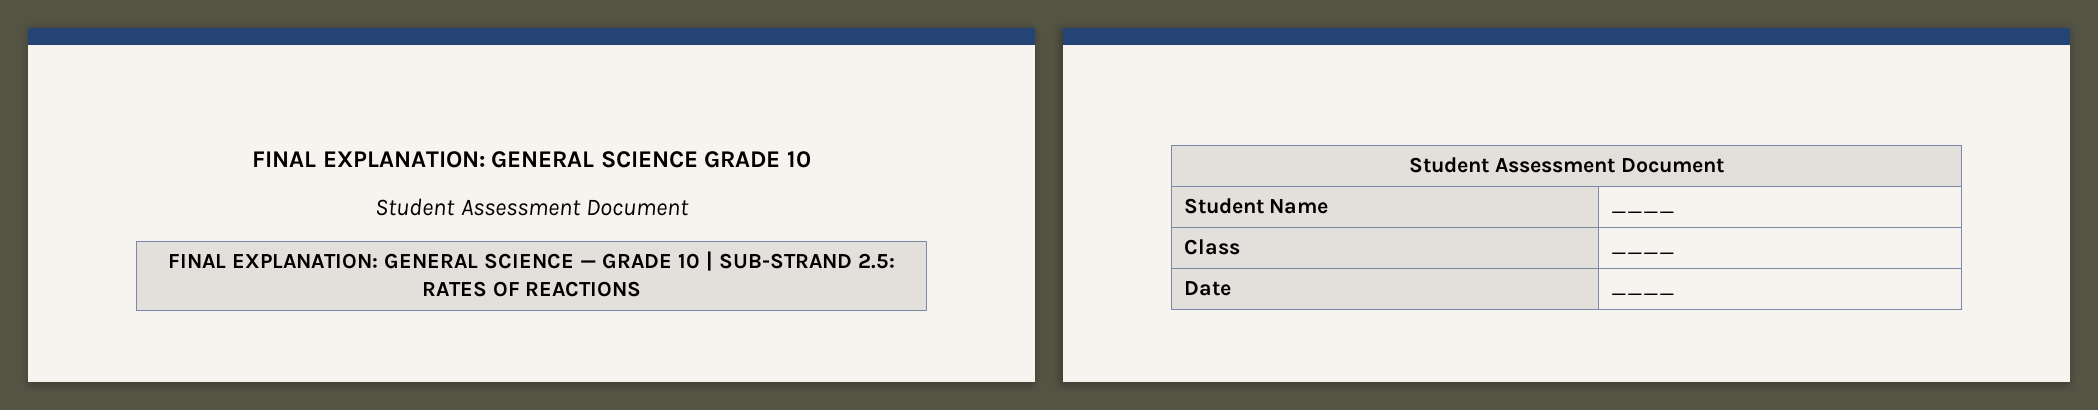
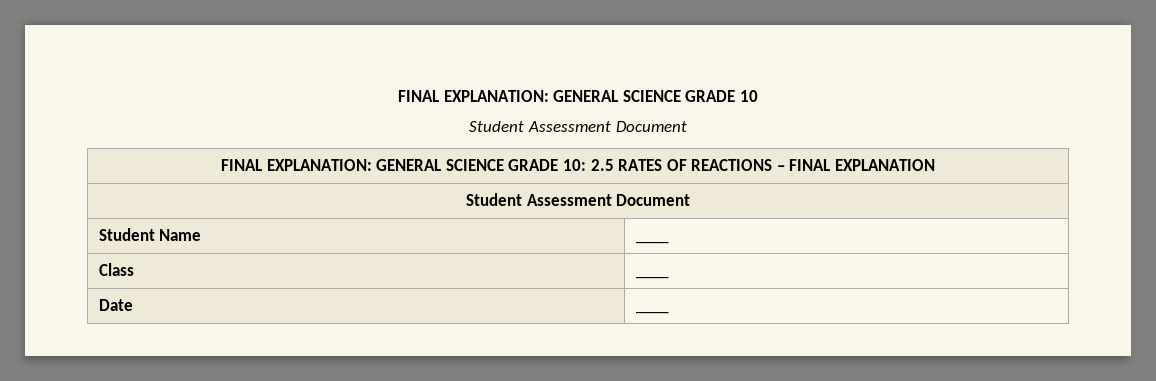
- FINAL EXPLANATION: GENERAL SCIENCE — GRADE 10 | SUB-STRAND 2.5: RATES OF REACTIONS
+ FINAL EXPLANATION: GENERAL SCIENCE GRADE 10: 2.5 RATES OF REACTIONS – FINAL EXPLANATION

